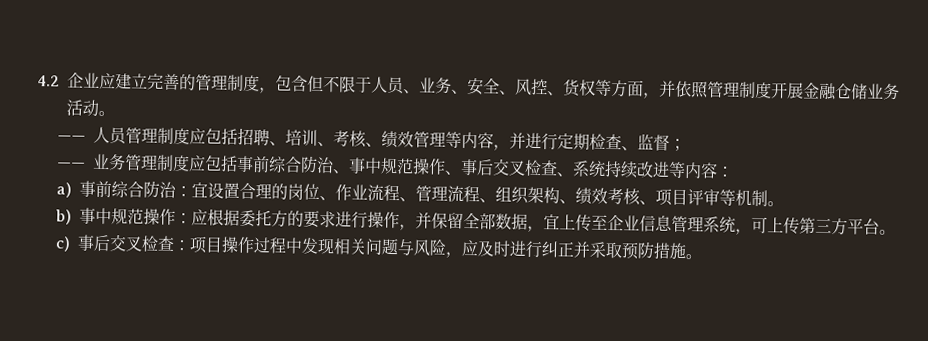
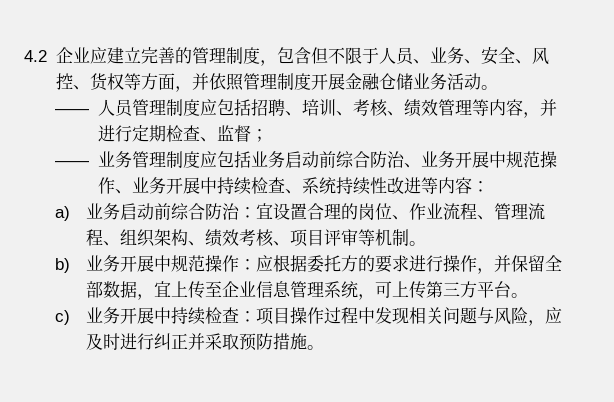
- ——业务管理制度应包括事前综合防治、事中规范操作、事后交叉检查、系统持续改进等内容：
+ ——业务管理制度应包括业务启动前综合防治、业务开展中规范操作、业务开展中持续检查、系统持续性改进等内容：
- a)事前综合防治：宜设置合理的岗位、作业流程、管理流程、组织架构、绩效考核、项目评审等机制。
+ a)业务启动前综合防治：宜设置合理的岗位、作业流程、管理流程、组织架构、绩效考核、项目评审等机制。
- b)事中规范操作：应根据委托方的要求进行操作，并保留全部数据，宜上传至企业信息管理系统，可上传第三方平台。
+ b)业务开展中规范操作：应根据委托方的要求进行操作，并保留全部数据，宜上传至企业信息管理系统，可上传第三方平台。
- c)事后交叉检查：项目操作过程中发现相关问题与风险，应及时进行纠正并采取预防措施。
+ c)业务开展中持续检查：项目操作过程中发现相关问题与风险，应及时进行纠正并采取预防措施。

